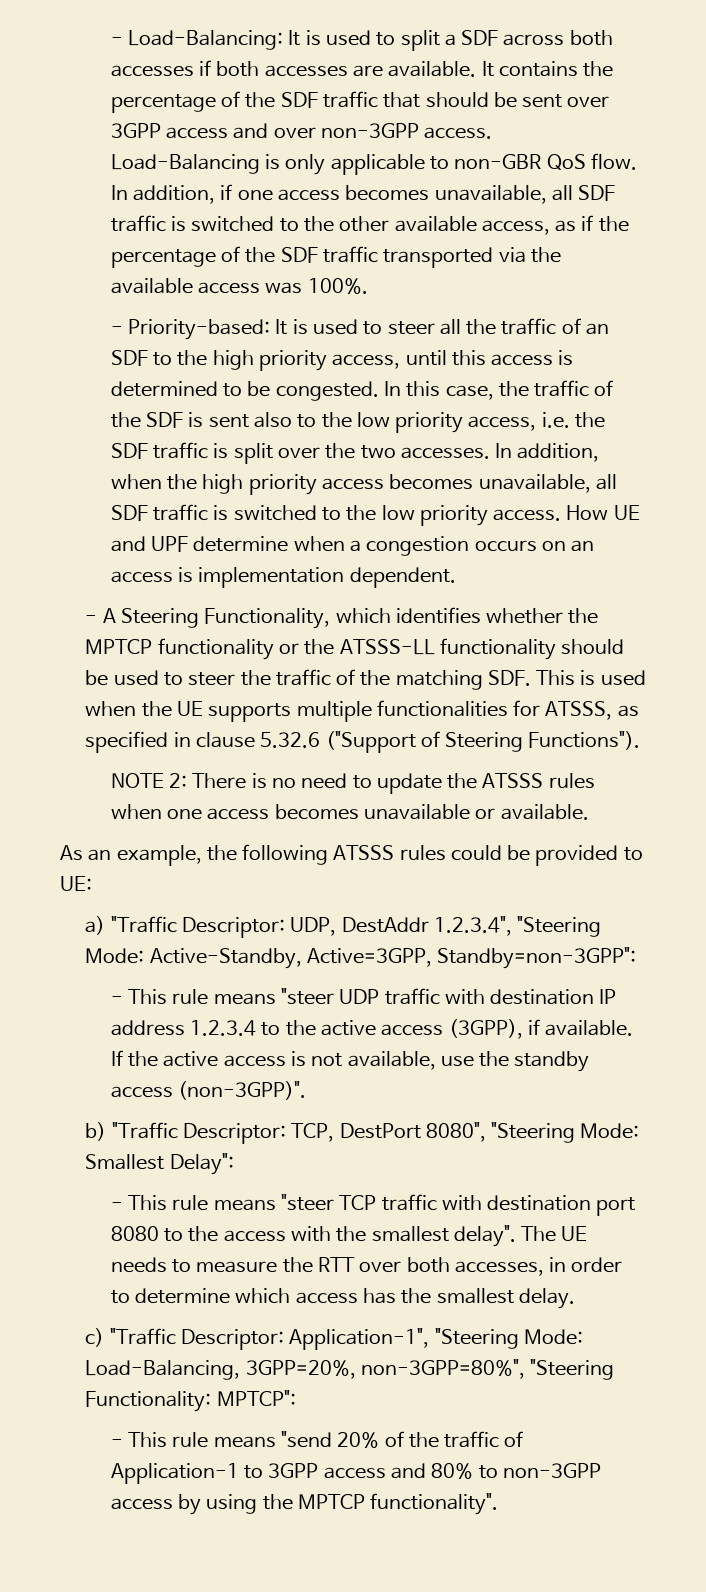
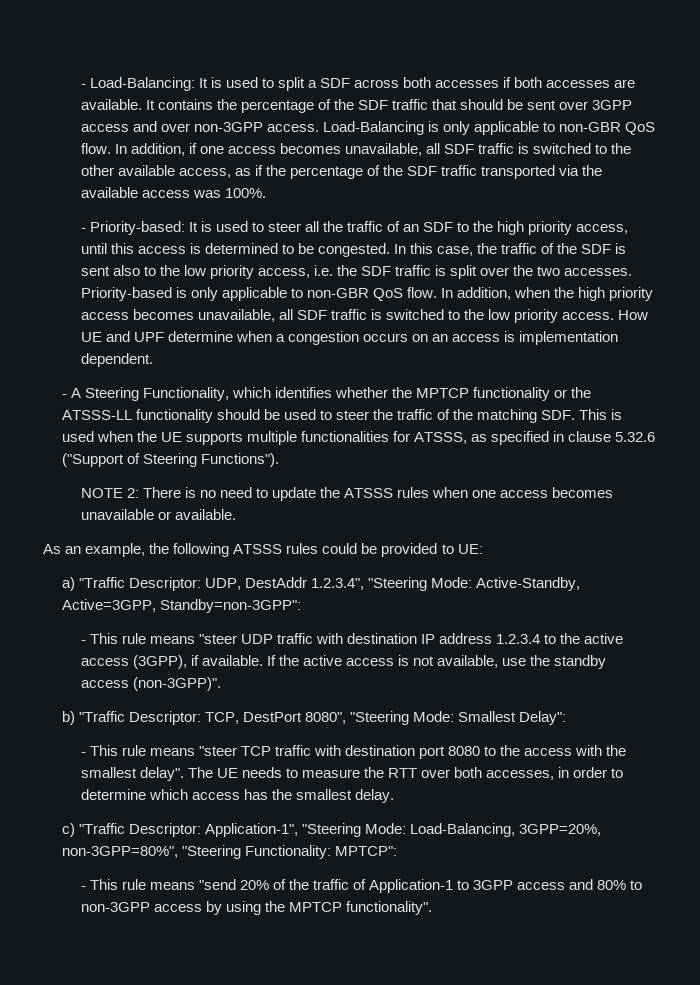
+ Priority-based is only applicable to non-GBR QoS flow.

